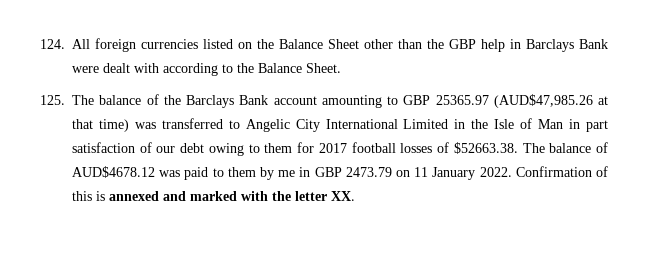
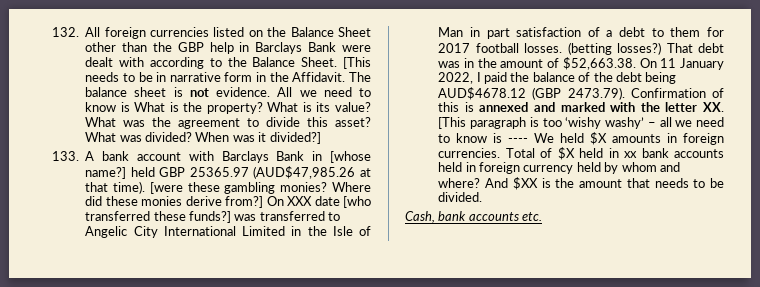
- 124. All foreign currencies listed on the Balance Sheet other than the GBP help in Barclays Bank were dealt with according to the Balance Sheet.
- 125. The balance of the Barclays Bank account amounting to GBP 25365.97 (AUD$47,985.26 at that time) was transferred to Angelic City International Limited in the Isle of Man in part satisfaction of our debt owing to them for 2017 football losses of $52663.38. The balance of AUD$4678.12 was paid to them by me in GBP 2473.79 on 11 January 2022. Confirmation of this is annexed and marked with the letter XX.
+ 132. All foreign currencies listed on the Balance Sheet other than the GBP help in Barclays Bank were dealt with according to the Balance Sheet. [This needs to be in narrative form in the Affidavit. The balance sheet is not evidence. All we need to know is What is the property? What is its value? What was the agreement to divide this asset? What was divided? When was it divided?]
+ 133. A bank account with Barclays Bank in [whose name?] held GBP 25365.97 (AUD$47,985.26 at that time). [were these gambling monies? Where did these monies derive from?] On XXX date [who transferred these funds?] was transferred to Angelic City International Limited in the Isle of Man in part satisfaction of a debt to them for 2017 football losses. (betting losses?) That debt was in the amount of $52,663.38. On 11 January 2022, I paid the balance of the debt being AUD$4678.12 (GBP 2473.79). Confirmation of this is annexed and marked with the letter XX. [This paragraph is too ‘wishy washy’ – all we need to know is ---- We held $X amounts in foreign currencies. Total of $X held in xx bank accounts held in foreign currency held by whom and where? And $XX is the amount that needs to be divided.
+ Cash, bank accounts etc.

